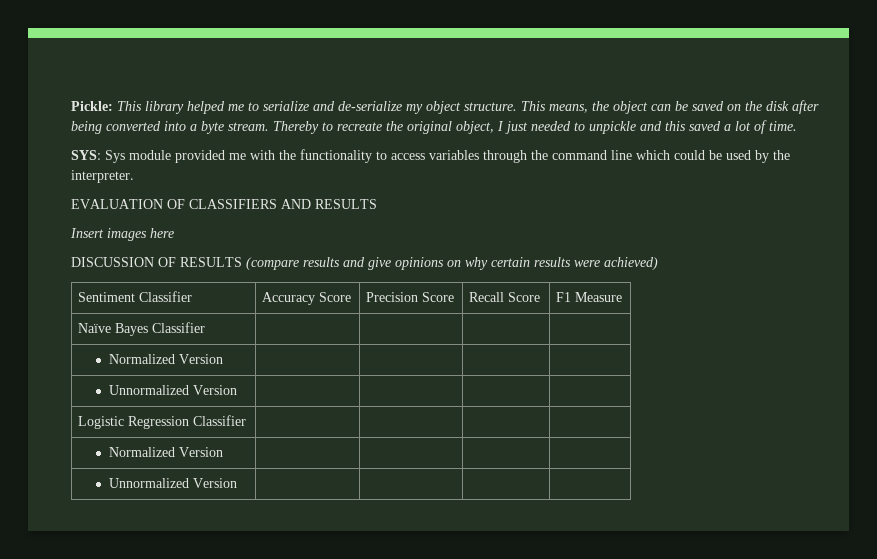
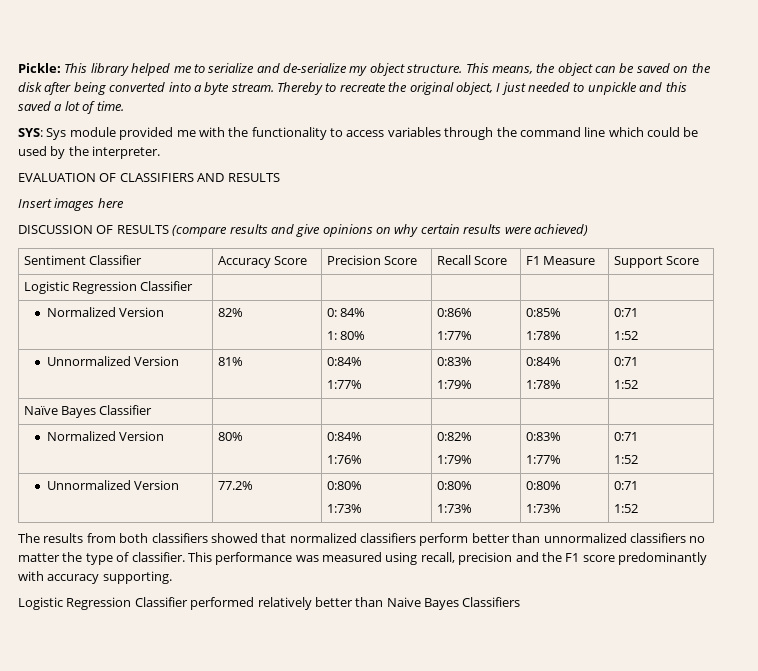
- Sentiment Classifier | Accuracy Score | Precision Score | Recall Score | F1 Measure
- Naïve Bayes Classifier | | | |
- Normalized Version | | | |
- Unnormalized Version | | | |
- Logistic Regression Classifier | | | |
- Normalized Version | | | |
- Unnormalized Version | | | |
+ Sentiment Classifier | Accuracy Score | Precision Score | Recall Score | F1 Measure | Support Score
+ Logistic Regression Classifier | | | | |
+ Normalized Version | 82% | 0: 84%
+ 1: 80% | 0:86%
+ 1:77% | 0:85%
+ 1:78% | 0:71
+ 1:52
+ Unnormalized Version | 81% | 0:84%
+ 1:77% | 0:83%
+ 1:79% | 0:84%
+ 1:78% | 0:71
+ 1:52
+ Naïve Bayes Classifier | | | | |
+ Normalized Version | 80% | 0:84%
+ 1:76% | 0:82%
+ 1:79% | 0:83%
+ 1:77% | 0:71
+ 1:52
+ Unnormalized Version | 77.2% | 0:80%
+ 1:73% | 0:80%
+ 1:73% | 0:80%
+ 1:73% | 0:71
+ 1:52
+ The results from both classifiers showed that normalized classifiers perform better than unnormalized classifiers no matter the type of classifier. This performance was measured using recall, precision and the F1 score predominantly with accuracy supporting.
+ Logistic Regression Classifier performed relatively better than Naive Bayes Classifiers

